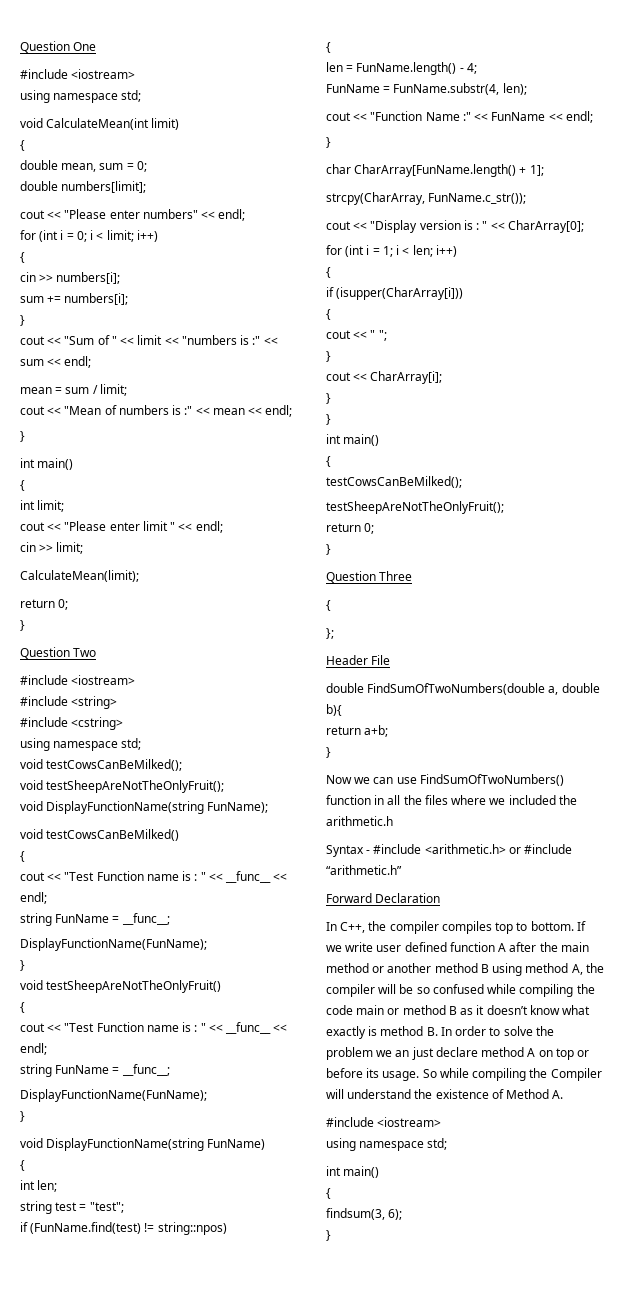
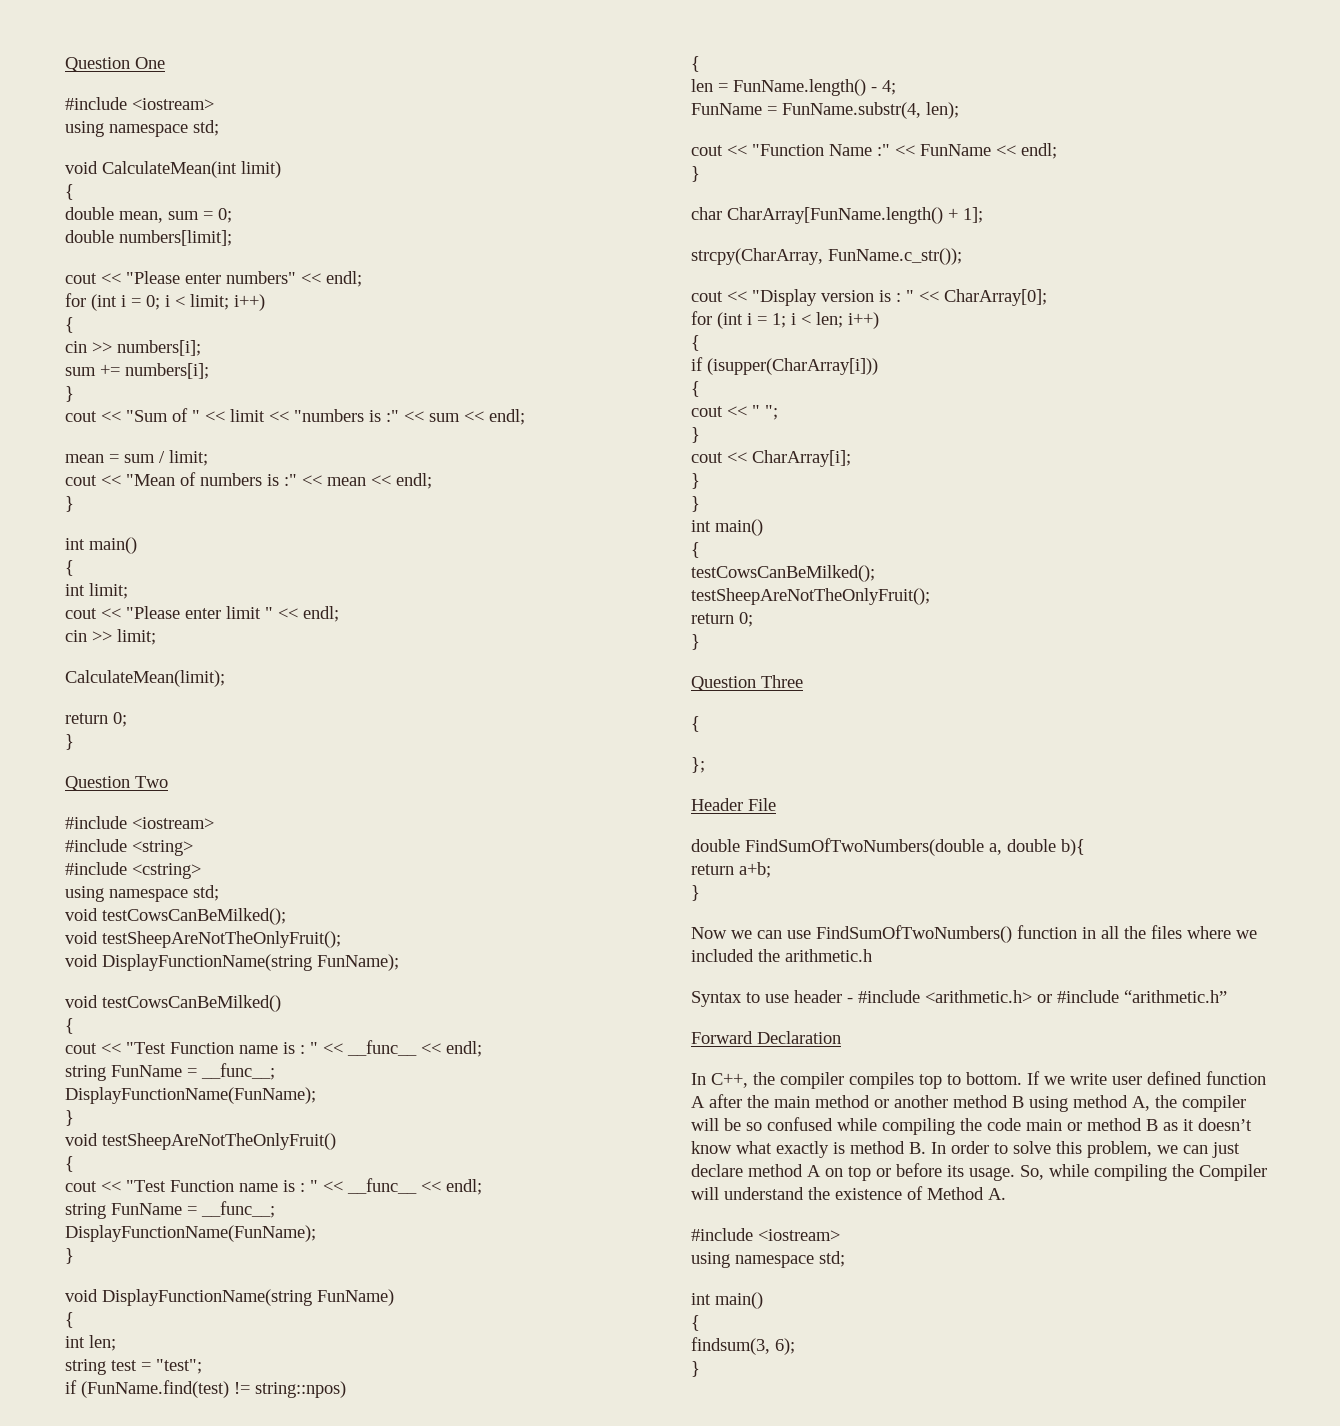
- Syntax - #include <arithmetic.h> or #include “arithmetic.h”
+ Syntax to use header - #include <arithmetic.h> or #include “arithmetic.h”
- If we write user defined function A after the main method or another method B using method A, the compiler will be so confused while compiling the code main or method B as it doesn’t know what exactly is method B. In order to solve the problem we an just declare method A on top or before its usage.
+ If we write user defined function A after the main method or another method B using method A, the compiler will be so confused while compiling the code main or method B as it doesn’t know what exactly is method B. In order to solve this problem, we can just declare method A on top or before its usage.
- So while compiling the Compiler will understand the existence of Method A.
+ So, while compiling the Compiler will understand the existence of Method A.

